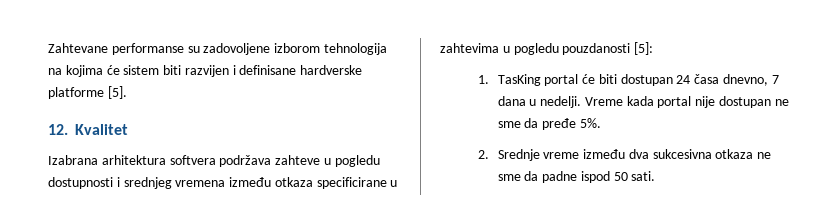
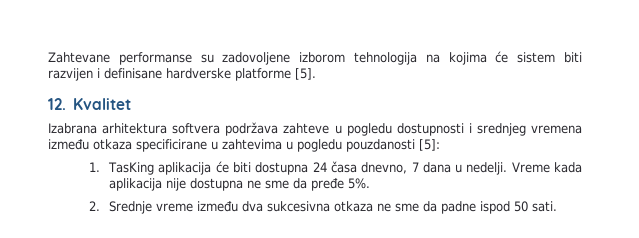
- 1. TasKing portal će biti dostupan 24 časa dnevno, 7 dana u nedelji.
+ 1. TasKing aplikacija će biti dostupna 24 časa dnevno, 7 dana u nedelji.
- Vreme kada portal nije dostupan ne sme da pređe 5%.
+ Vreme kada aplikacija nije dostupna ne sme da pređe 5%.

